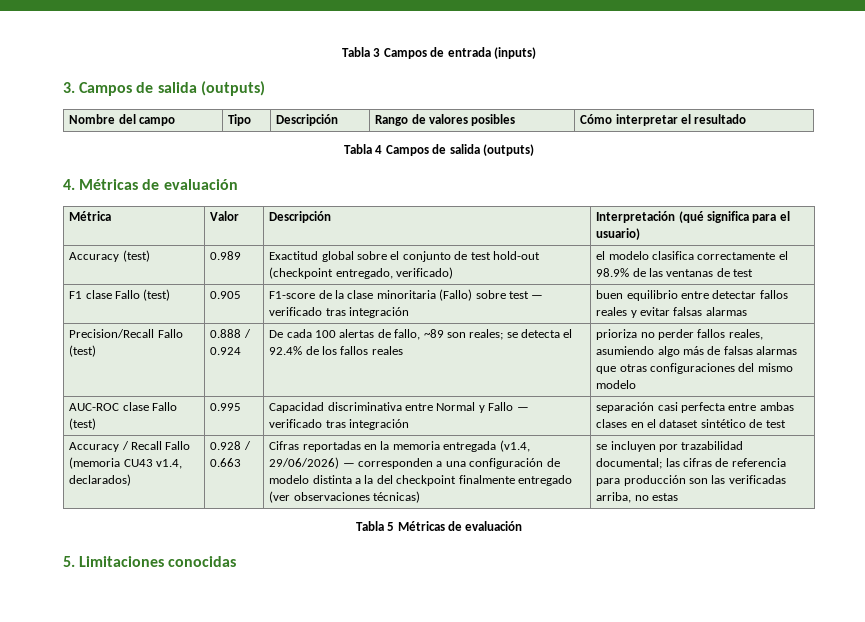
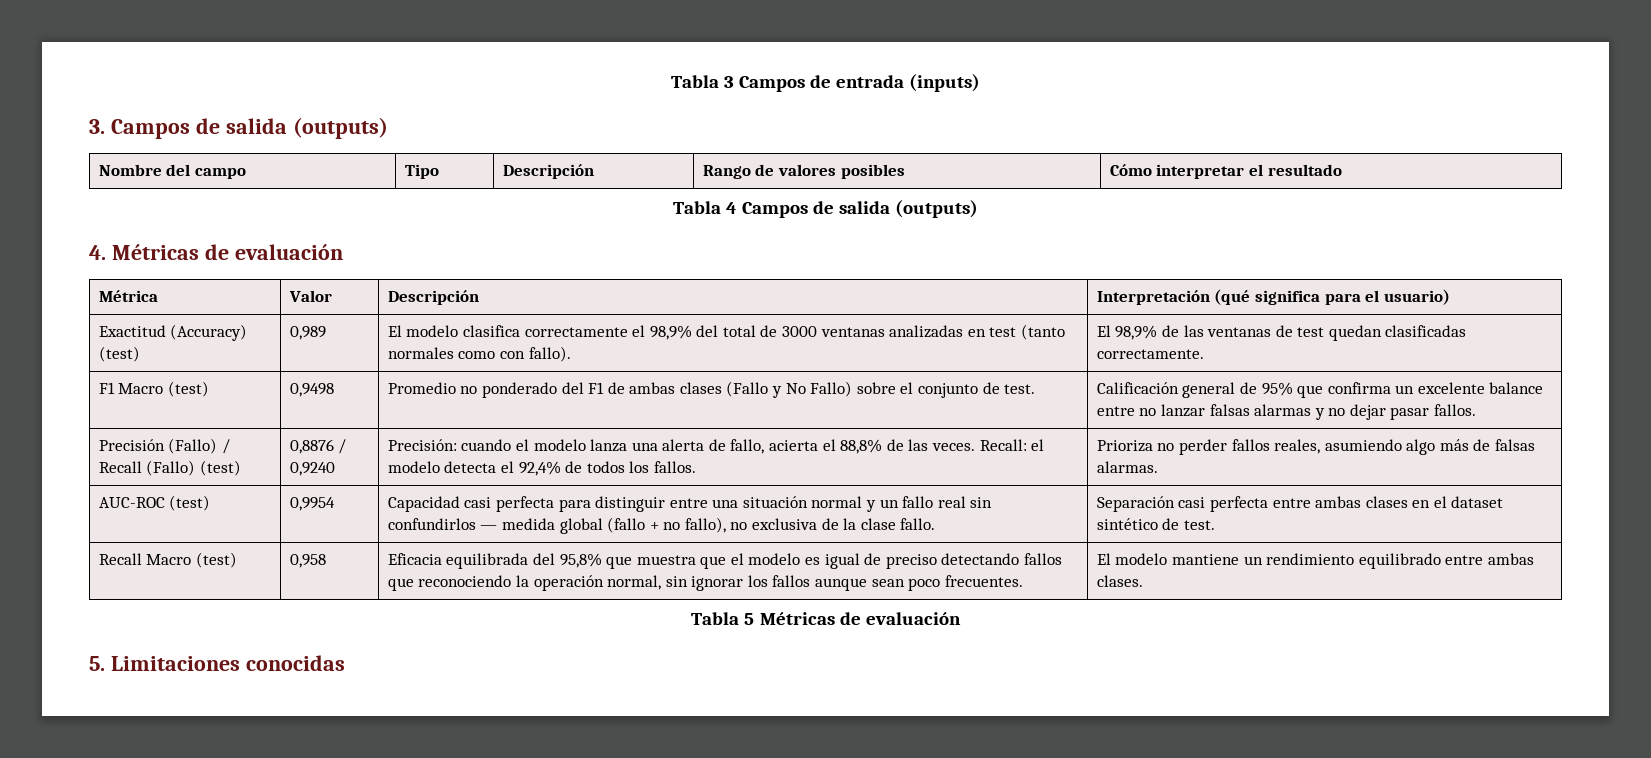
- Accuracy (test) | 0.989 | Exactitud global sobre el conjunto de test hold-out (checkpoint entregado, verificado) | el modelo clasifica correctamente el 98.9% de las ventanas de test
- F1 clase Fallo (test) | 0.905 | F1-score de la clase minoritaria (Fallo) sobre test — verificado tras integración | buen equilibrio entre detectar fallos reales y evitar falsas alarmas
- Precision/Recall Fallo (test) | 0.888 / 0.924 | De cada 100 alertas de fallo, ~89 son reales; se detecta el 92.4% de los fallos reales | prioriza no perder fallos reales, asumiendo algo más de falsas alarmas que otras configuraciones del mismo modelo
+ Exactitud (Accuracy) (test) | 0,989 | El modelo clasifica correctamente el 98,9% del total de 3000 ventanas analizadas en test (tanto normales como con fallo). | El 98,9% de las ventanas de test quedan clasificadas correctamente.
+ F1 Macro (test) | 0,9498 | Promedio no ponderado del F1 de ambas clases (Fallo y No Fallo) sobre el conjunto de test. | Calificación general de 95% que confirma un excelente balance entre no lanzar falsas alarmas y no dejar pasar fallos.
+ Precisión (Fallo) / Recall (Fallo) (test) | 0,8876 / 0,9240 | Precisión: cuando el modelo lanza una alerta de fallo, acierta el 88,8% de las veces. Recall: el modelo detecta el 92,4% de todos los fallos. | Prioriza no perder fallos reales, asumiendo algo más de falsas alarmas.
- AUC-ROC clase Fallo (test) | 0.995
+ AUC-ROC (test) | 0,9954
- Capacidad discriminativa entre Normal y Fallo — verificado tras integración | separación casi perfecta entre ambas clases en el dataset sintético de test
- Accuracy / Recall Fallo (memoria CU43 v1.4, declarados) | 0.928 / 0.663 | Cifras reportadas en la memoria entregada (v1.4, 29/06/2026) — corresponden a una configuración de modelo distinta a la del checkpoint finalmente entregado (ver observaciones técnicas) | se incluyen por trazabilidad documental; las cifras de referencia para producción son las verificadas arriba, no estas
+ Capacidad casi perfecta para distinguir entre una situación normal y un fallo real sin confundirlos — medida global (fallo + no fallo), no exclusiva de la clase fallo. | Separación casi perfecta entre ambas clases en el dataset sintético de test.
+ Recall Macro (test) | 0,958 | Eficacia equilibrada del 95,8% que muestra que el modelo es igual de preciso detectando fallos que reconociendo la operación normal, sin ignorar los fallos aunque sean poco frecuentes. | El modelo mantiene un rendimiento equilibrado entre ambas clases.

